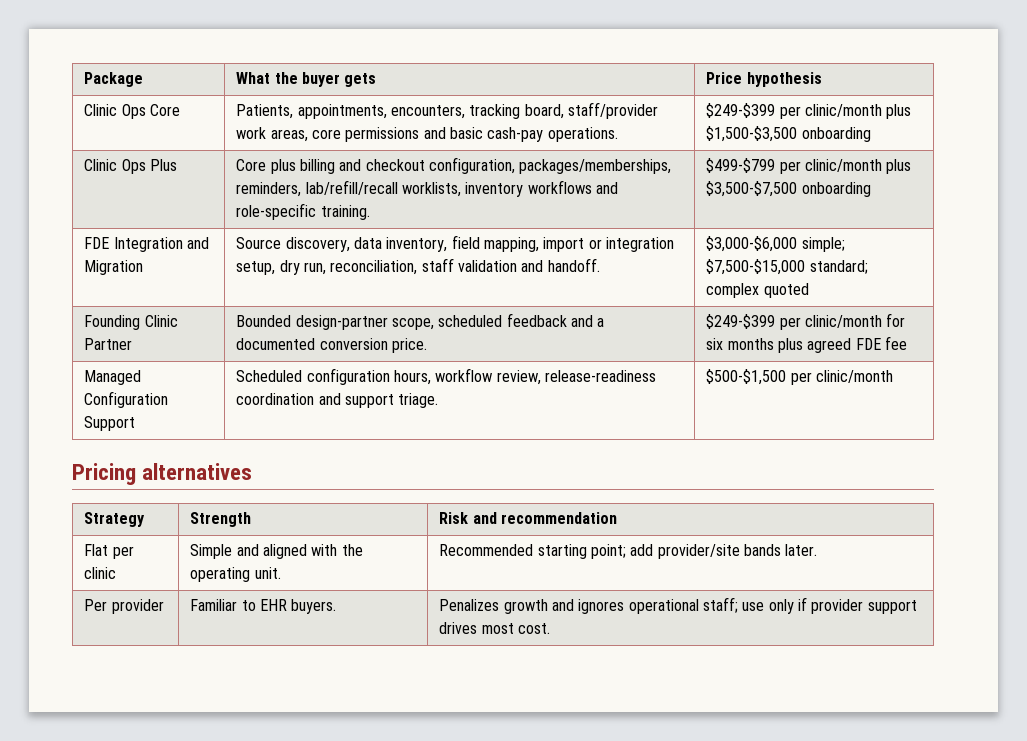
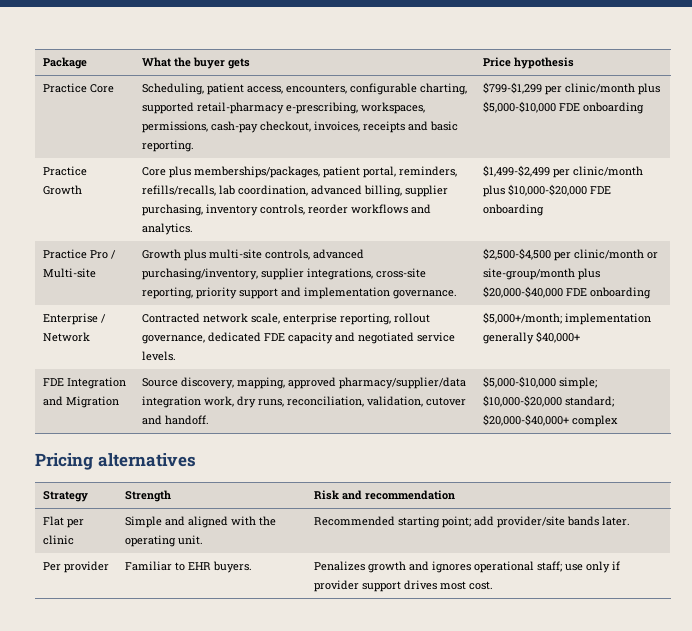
- Clinic Ops Core | Patients, appointments, encounters, tracking board, staff/provider work areas, core permissions and basic cash-pay operations. | $249-$399 per clinic/month plus $1,500-$3,500 onboarding
- Clinic Ops Plus | Core plus billing and checkout configuration, packages/memberships, reminders, lab/refill/recall worklists, inventory workflows and role-specific training. | $499-$799 per clinic/month plus $3,500-$7,500 onboarding
+ Practice Core | Scheduling, patient access, encounters, configurable charting, supported retail-pharmacy e-prescribing, workspaces, permissions, cash-pay checkout, invoices, receipts and basic reporting. | $799-$1,299 per clinic/month plus $5,000-$10,000 FDE onboarding
+ Practice Growth | Core plus memberships/packages, patient portal, reminders, refills/recalls, lab coordination, advanced billing, supplier purchasing, inventory controls, reorder workflows and analytics. | $1,499-$2,499 per clinic/month plus $10,000-$20,000 FDE onboarding
+ Practice Pro / Multi-site | Growth plus multi-site controls, advanced purchasing/inventory, supplier integrations, cross-site reporting, priority support and implementation governance. | $2,500-$4,500 per clinic/month or site-group/month plus $20,000-$40,000 FDE onboarding
+ Enterprise / Network | Contracted network scale, enterprise reporting, rollout governance, dedicated FDE capacity and negotiated service levels. | $5,000+/month; implementation generally $40,000+
- FDE Integration and Migration | Source discovery, data inventory, field mapping, import or integration setup, dry run, reconciliation, staff validation and handoff. | $3,000-$6,000 simple; $7,500-$15,000 standard; complex quoted
- Founding Clinic Partner | Bounded design-partner scope, scheduled feedback and a documented conversion price. | $249-$399 per clinic/month for six months plus agreed FDE fee
- Managed Configuration Support | Scheduled configuration hours, workflow review, release-readiness coordination and support triage. | $500-$1,500 per clinic/month
+ FDE Integration and Migration | Source discovery, mapping, approved pharmacy/supplier/data integration work, dry runs, reconciliation, validation, cutover and handoff. | $5,000-$10,000 simple; $10,000-$20,000 standard; $20,000-$40,000+ complex

